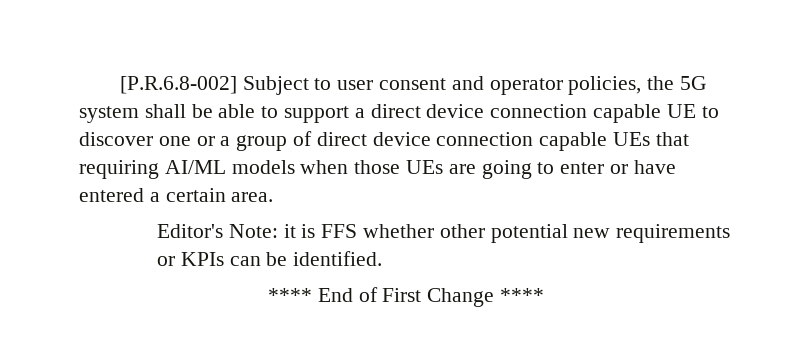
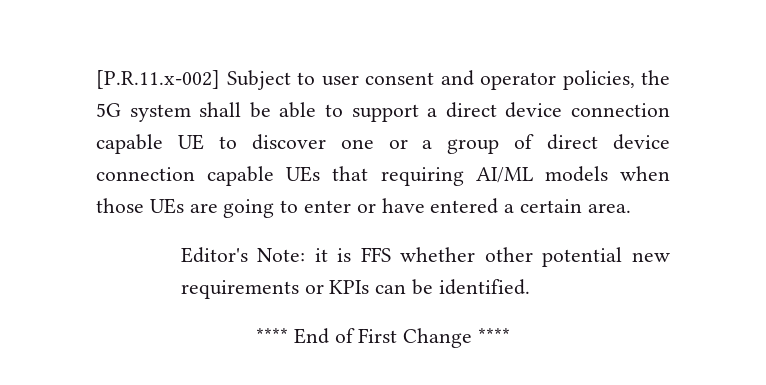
- [P.R.6.8-002] Subject to user consent and operator policies, the 5G system shall be able to support a direct device connection capable UE to discover one or a group of direct device connection capable UEs that requiring AI/ML models when those UEs are going to enter or have entered a certain area.
+ [P.R.11.x-002] Subject to user consent and operator policies, the 5G system shall be able to support a direct device connection capable UE to discover one or a group of direct device connection capable UEs that requiring AI/ML models when those UEs are going to enter or have entered a certain area.

